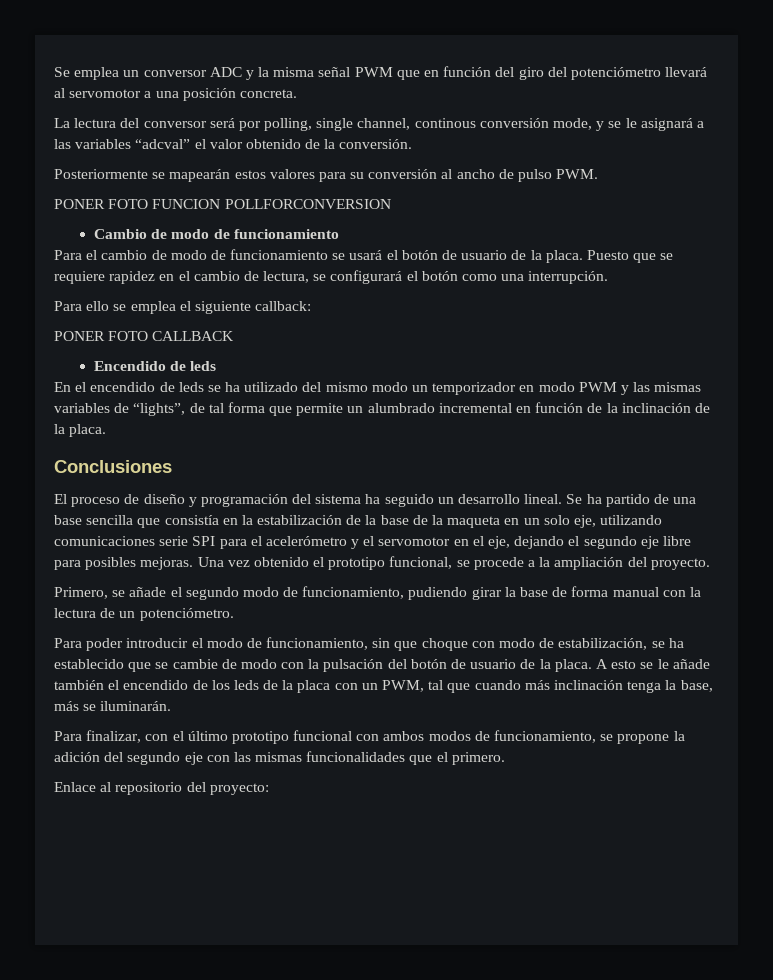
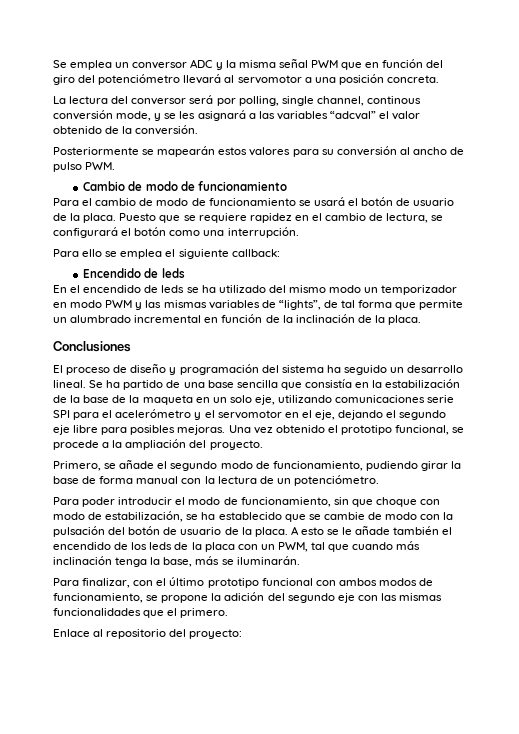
- La lectura del conversor será por polling, single channel, continous conversión mode, y se le asignará a las variables “adcval” el valor obtenido de la conversión.
+ La lectura del conversor será por polling, single channel, continous conversión mode, y se les asignará a las variables “adcval” el valor obtenido de la conversión.
- PONER FOTO FUNCION POLLFORCONVERSION
- PONER FOTO CALLBACK

